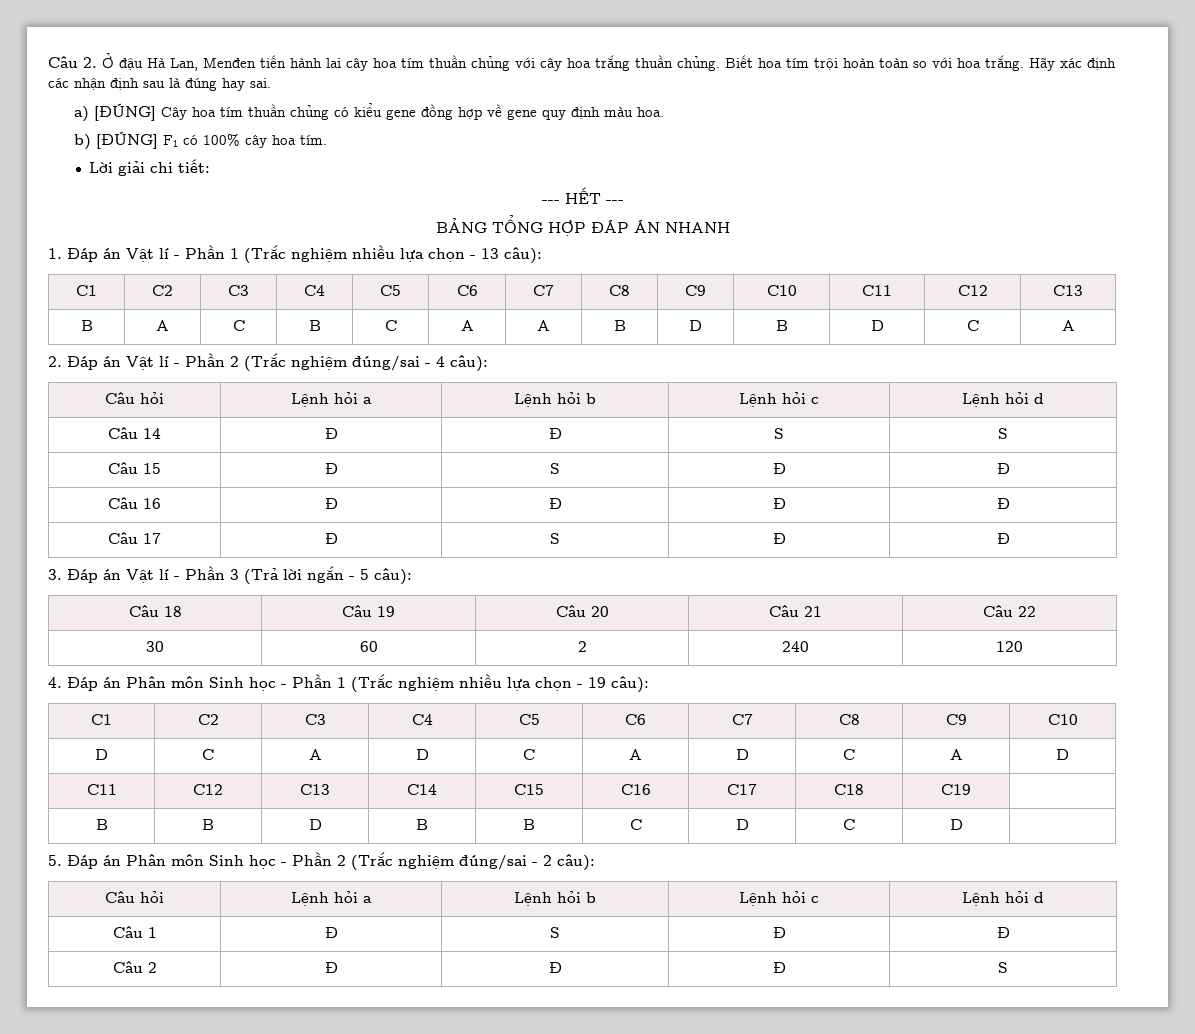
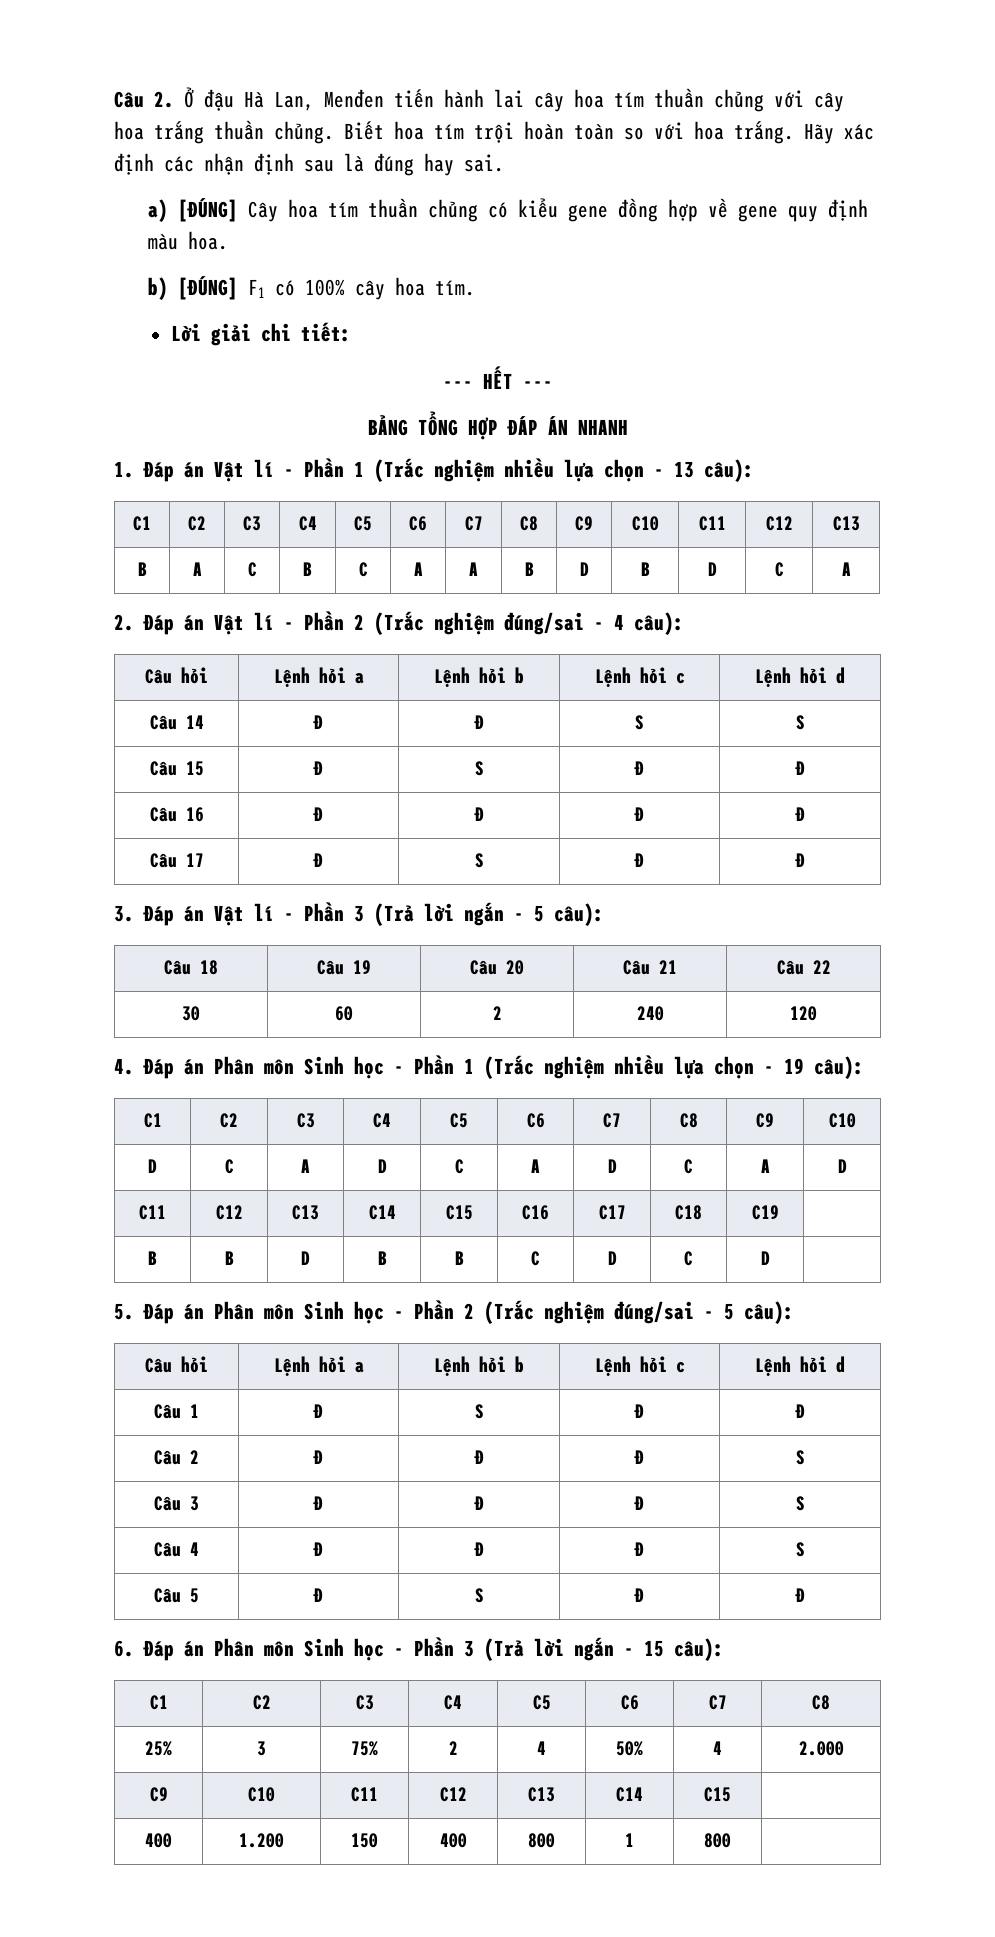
- 5. Đáp án Phân môn Sinh học - Phần 2 (Trắc nghiệm đúng/sai - 2 câu):
+ 5. Đáp án Phân môn Sinh học - Phần 2 (Trắc nghiệm đúng/sai - 5 câu):
+ Câu 3 | Đ | Đ | Đ | S
+ Câu 4 | Đ | Đ | Đ | S
+ Câu 5 | Đ | S | Đ | Đ
+ 6. Đáp án Phân môn Sinh học - Phần 3 (Trả lời ngắn - 15 câu):
+ C1 | C2 | C3 | C4 | C5 | C6 | C7 | C8
+ 25% | 3 | 75% | 2 | 4 | 50% | 4 | 2.000
+ C9 | C10 | C11 | C12 | C13 | C14 | C15 |
+ 400 | 1.200 | 150 | 400 | 800 | 1 | 800 |

